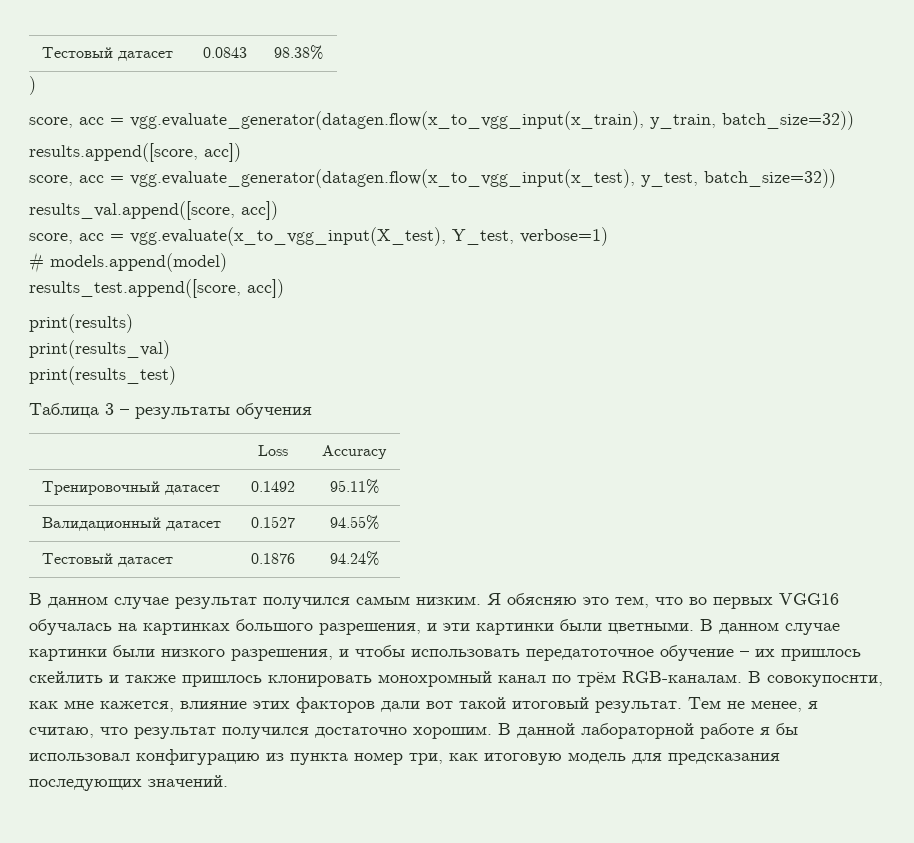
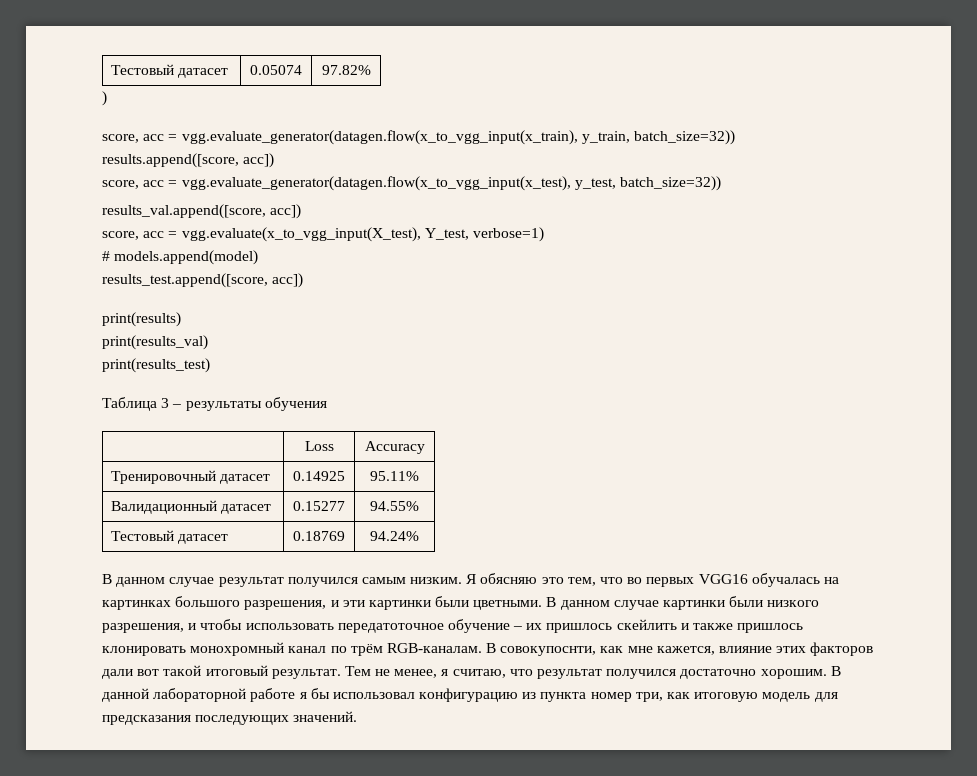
- Тестовый датасет | 0.0843 | 98.38%
+ Тестовый датасет | 0.05074 | 97.82%
- Тренировочный датасет | 0.1492 | 95.11%
+ Тренировочный датасет | 0.14925 | 95.11%
- Валидационный датасет | 0.1527 | 94.55%
+ Валидационный датасет | 0.15277 | 94.55%
- Тестовый датасет | 0.1876 | 94.24%
+ Тестовый датасет | 0.18769 | 94.24%

